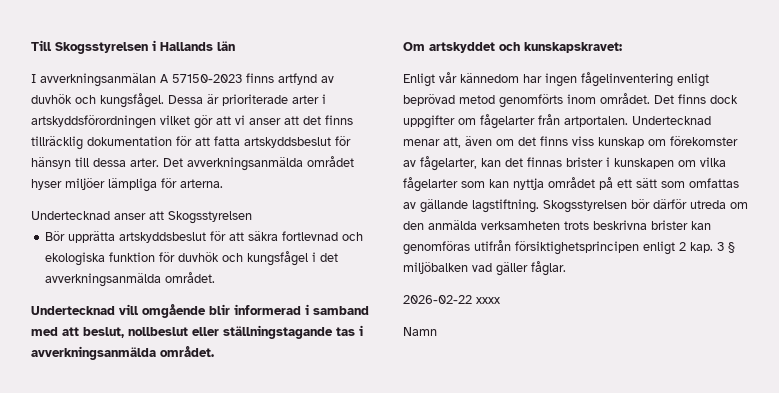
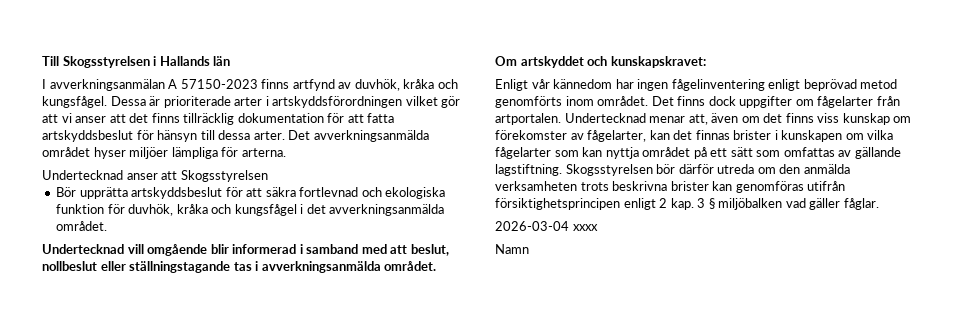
- I avverkningsanmälan A 57150-2023 finns artfynd av duvhök och kungsfågel.
+ I avverkningsanmälan A 57150-2023 finns artfynd av duvhök, kråka och kungsfågel.
- Bör upprätta artskyddsbeslut för att säkra fortlevnad och ekologiska funktion för duvhök och kungsfågel i det avverkningsanmälda området.
+ Bör upprätta artskyddsbeslut för att säkra fortlevnad och ekologiska funktion för duvhök, kråka och kungsfågel i det avverkningsanmälda området.
- 2026-02-22 xxxx
+ 2026-03-04 xxxx

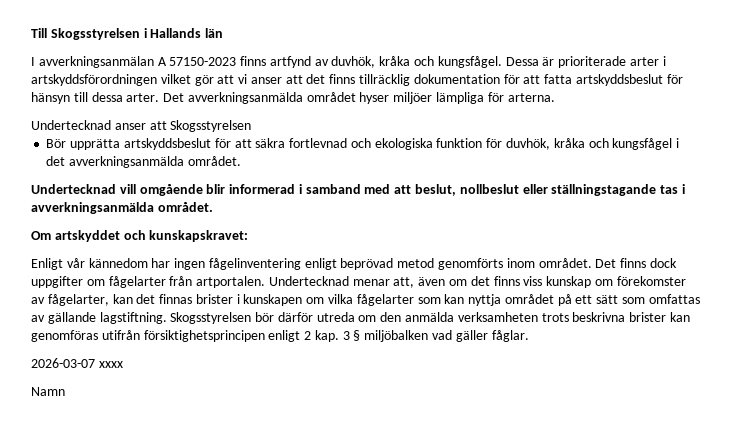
- 2026-03-04 xxxx
+ 2026-03-07 xxxx

